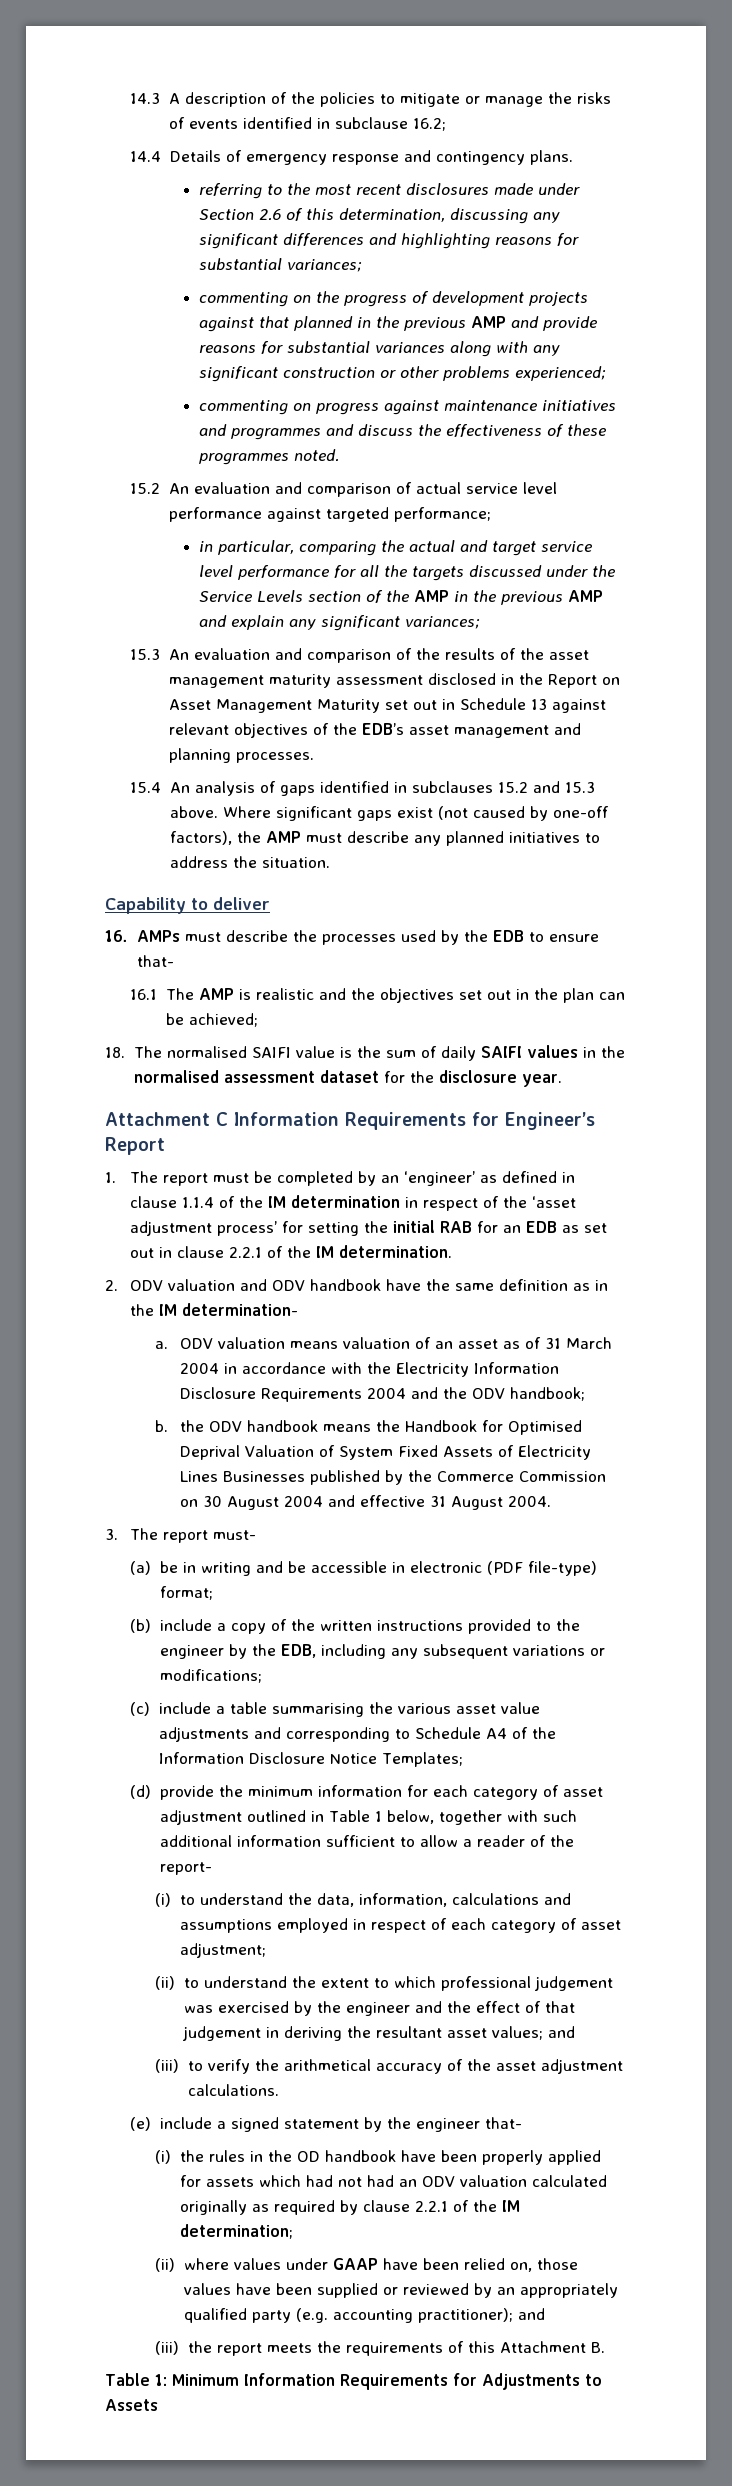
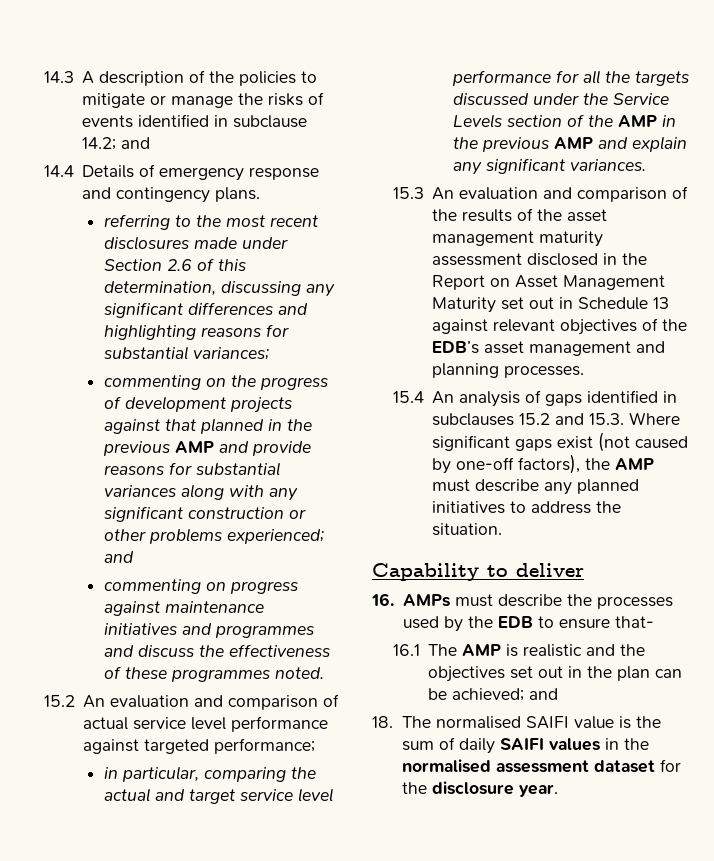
- 14.3 A description of the policies to mitigate or manage the risks of events identified in subclause 16.2;
+ 14.3 A description of the policies to mitigate or manage the risks of events identified in subclause 14.2; and
- commenting on the progress of development projects against that planned in the previous AMP and provide reasons for substantial variances along with any significant construction or other problems experienced;
+ commenting on the progress of development projects against that planned in the previous AMP and provide reasons for substantial variances along with any significant construction or other problems experienced; and
- in particular, comparing the actual and target service level performance for all the targets discussed under the Service Levels section of the AMP in the previous AMP and explain any significant variances;
+ in particular, comparing the actual and target service level performance for all the targets discussed under the Service Levels section of the AMP in the previous AMP and explain any significant variances.
- 15.4 An analysis of gaps identified in subclauses 15.2 and 15.3 above. Where significant gaps exist (not caused by one-off factors), the AMP must describe any planned initiatives to address the situation.
+ 15.4 An analysis of gaps identified in subclauses 15.2 and 15.3. Where significant gaps exist (not caused by one-off factors), the AMP must describe any planned initiatives to address the situation.
- 16.1 The AMP is realistic and the objectives set out in the plan can be achieved;
+ 16.1 The AMP is realistic and the objectives set out in the plan can be achieved; and
- Attachment C Information Requirements for Engineer’s Report
- 1. The report must be completed by an ‘engineer’ as defined in clause 1.1.4 of the IM determination in respect of the ‘asset adjustment process’ for setting the initial RAB for an EDB as set out in clause 2.2.1 of the IM determination.
- 2. ODV valuation and ODV handbook have the same definition as in the IM determination-
- a. ODV valuation means valuation of an asset as of 31 March 2004 in accordance with the Electricity Information Disclosure Requirements 2004 and the ODV handbook;
- b. the ODV handbook means the Handbook for Optimised Deprival Valuation of System Fixed Assets of Electricity Lines Businesses published by the Commerce Commission on 30 August 2004 and effective 31 August 2004.
- 3. The report must-
- (a) be in writing and be accessible in electronic (PDF file-type) format;
- (b) include a copy of the written instructions provided to the engineer by the EDB, including any subsequent variations or modifications;
- (c) include a table summarising the various asset value adjustments and corresponding to Schedule A4 of the Information Disclosure Notice Templates;
- (d) provide the minimum information for each category of asset adjustment outlined in Table 1 below, together with such additional information sufficient to allow a reader of the report-
- (i) to understand the data, information, calculations and assumptions employed in respect of each category of asset adjustment;
- (ii) to understand the extent to which professional judgement was exercised by the engineer and the effect of that judgement in deriving the resultant asset values; and
- (iii) to verify the arithmetical accuracy of the asset adjustment calculations.
- (e) include a signed statement by the engineer that-
- (i) the rules in the OD handbook have been properly applied for assets which had not had an ODV valuation calculated originally as required by clause 2.2.1 of the IM determination;
- (ii) where values under GAAP have been relied on, those values have been supplied or reviewed by an appropriately qualified party (e.g. accounting practitioner); and
- (iii) the report meets the requirements of this Attachment B.
- Table 1: Minimum Information Requirements for Adjustments to Assets

